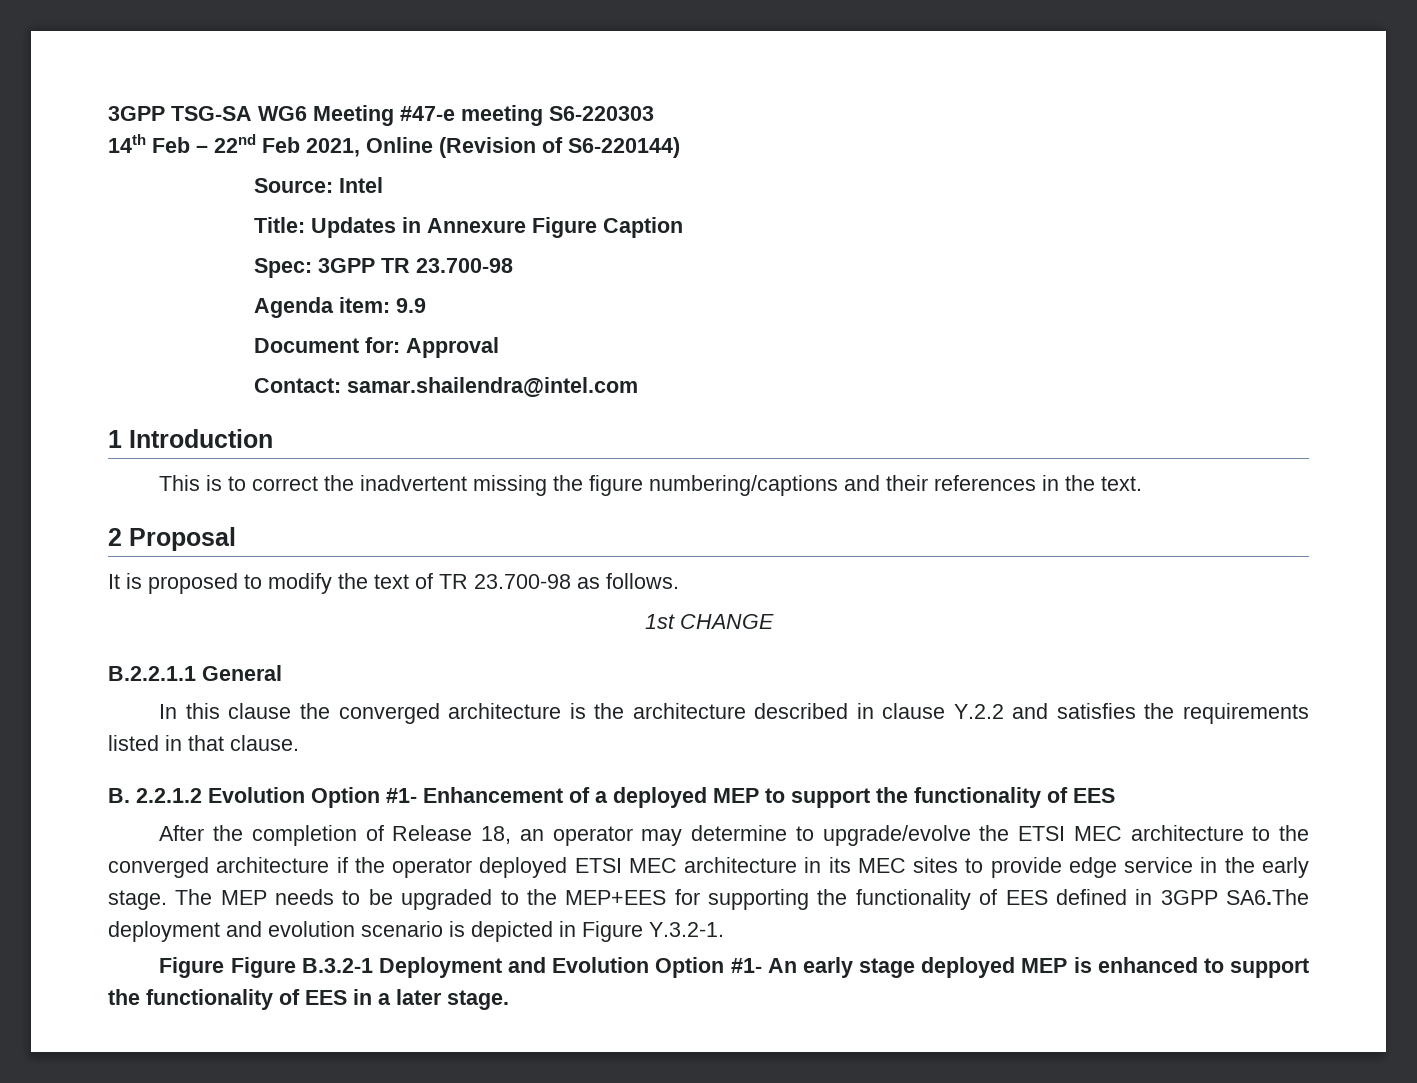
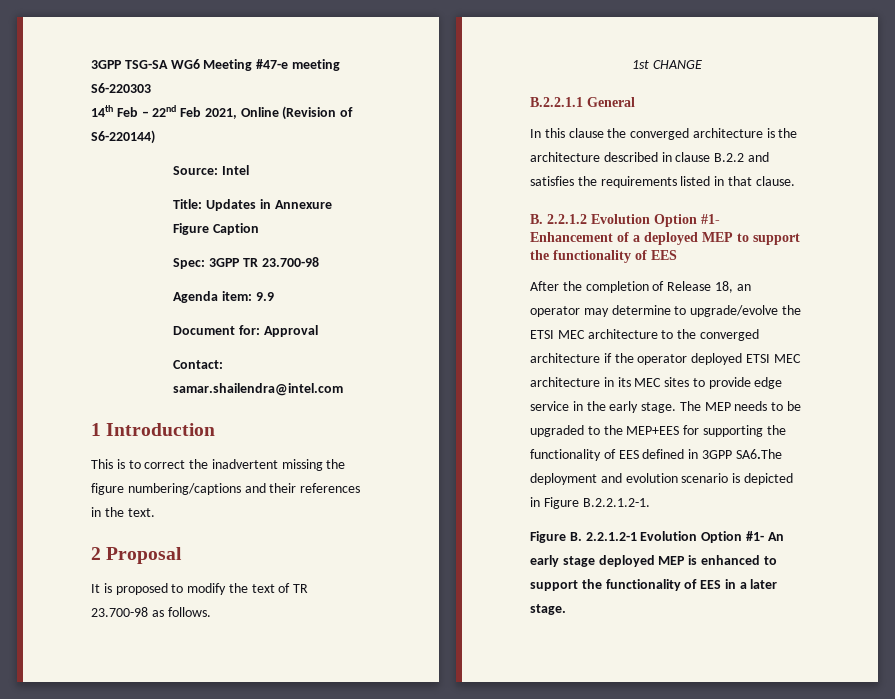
- In this clause the converged architecture is the architecture described in clause Y.2.2 and satisfies the requirements listed in that clause.
+ In this clause the converged architecture is the architecture described in clause B.2.2 and satisfies the requirements listed in that clause.
- The MEP needs to be upgraded to the MEP+EES for supporting the functionality of EES defined in 3GPP SA6.The deployment and evolution scenario is depicted in Figure Y.3.2-1.
- Figure Figure B.3.2-1 Deployment and Evolution Option #1- An early stage deployed MEP is enhanced to support the functionality of EES in a later stage.
+ The MEP needs to be upgraded to the MEP+EES for supporting the functionality of EES defined in 3GPP SA6.The deployment and evolution scenario is depicted in Figure B.2.2.1.2-1.
+ Figure B. 2.2.1.2-1 Evolution Option #1- An early stage deployed MEP is enhanced to support the functionality of EES in a later stage.

